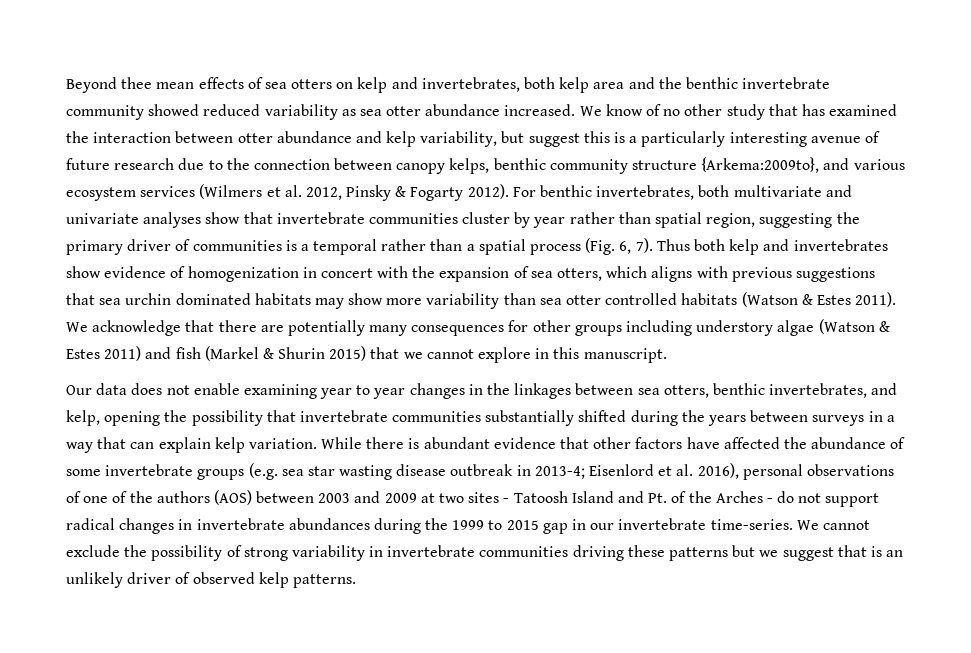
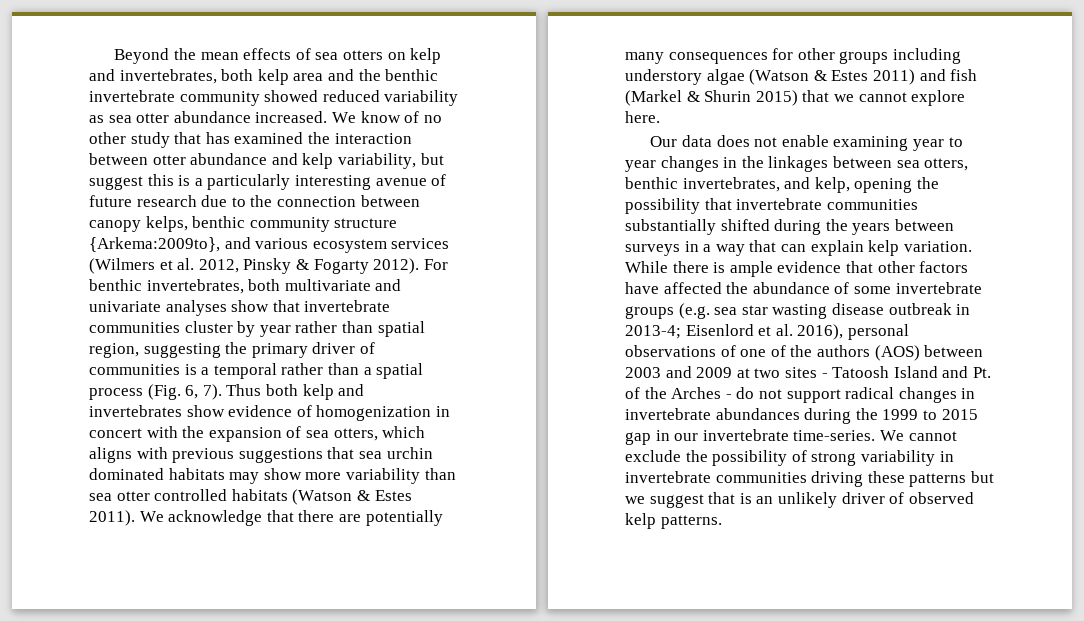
- Beyond thee mean effects of sea otters on kelp and invertebrates, both kelp area and the benthic invertebrate community showed reduced variability as sea otter abundance increased.
+ Beyond the mean effects of sea otters on kelp and invertebrates, both kelp area and the benthic invertebrate community showed reduced variability as sea otter abundance increased.
- We acknowledge that there are potentially many consequences for other groups including understory algae (Watson & Estes 2011) and fish (Markel & Shurin 2015) that we cannot explore in this manuscript.
+ We acknowledge that there are potentially many consequences for other groups including understory algae (Watson & Estes 2011) and fish (Markel & Shurin 2015) that we cannot explore here.
- While there is abundant evidence that other factors have affected the abundance of some invertebrate groups (e.g. sea star wasting disease outbreak in 2013-4;
+ While there is ample evidence that other factors have affected the abundance of some invertebrate groups (e.g. sea star wasting disease outbreak in 2013-4;

